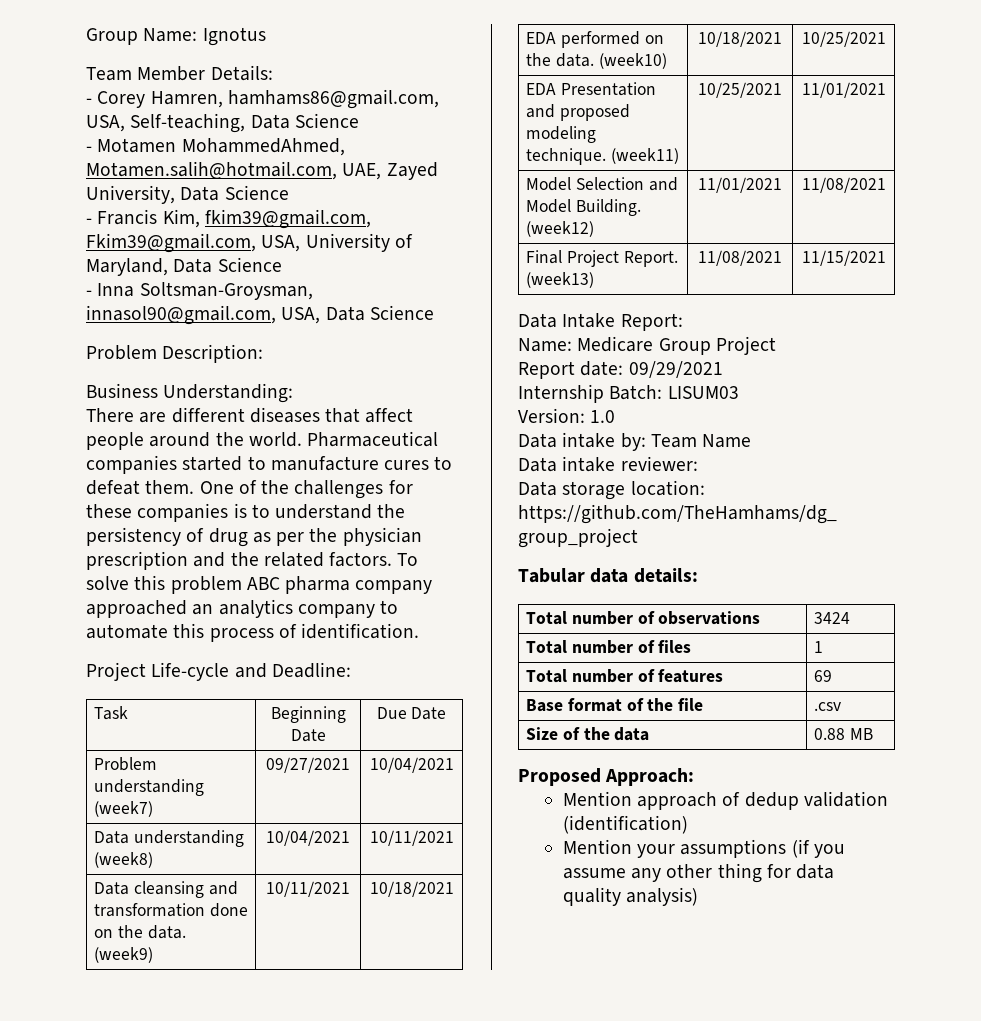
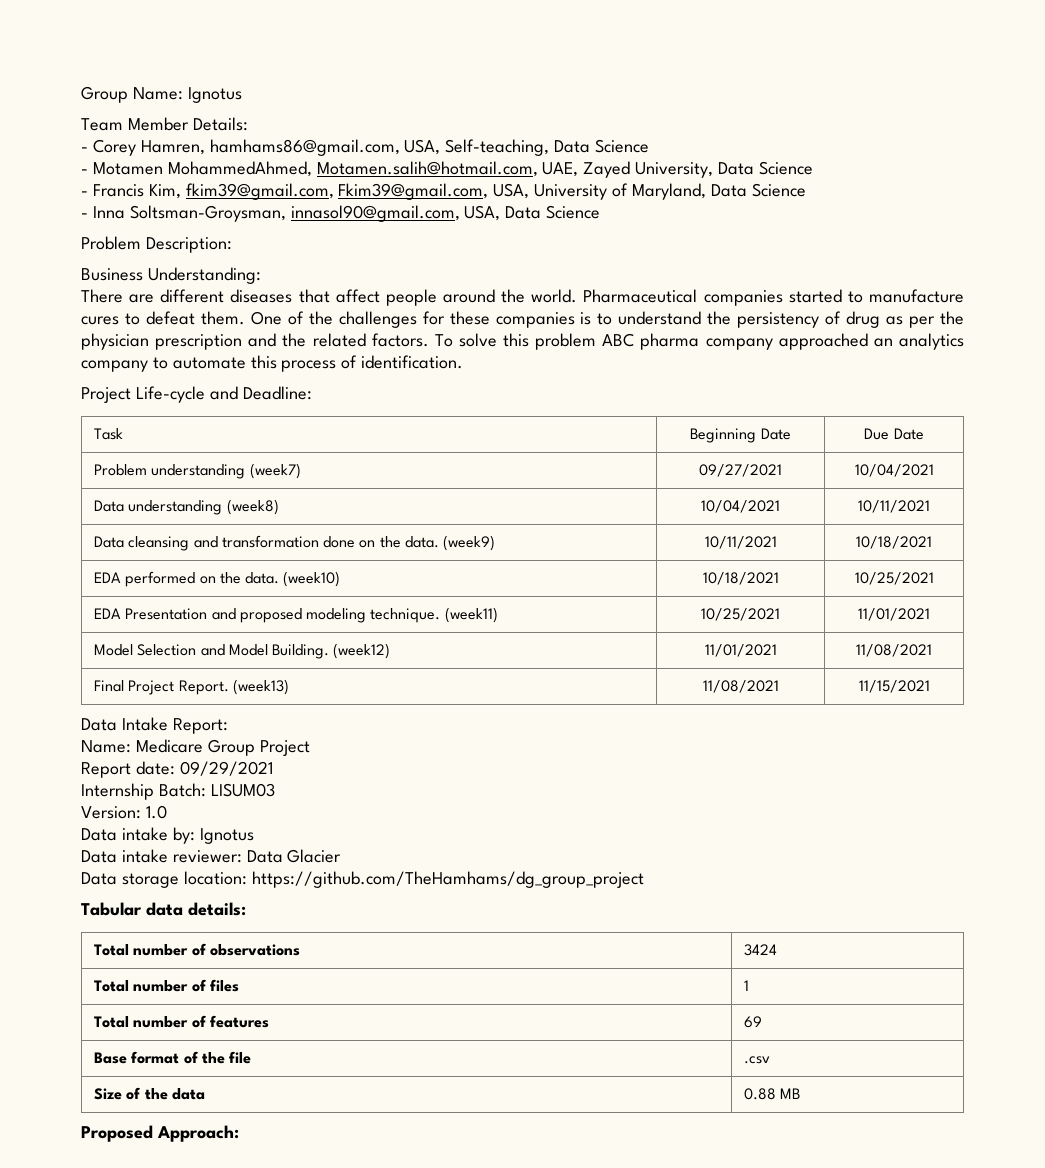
- Data intake by: Team Name
+ Data intake by: Ignotus
- Data intake reviewer:
+ Data intake reviewer: Data Glacier
- Mention approach of dedup validation (identification)
- Mention your assumptions (if you assume any other thing for data quality analysis)

